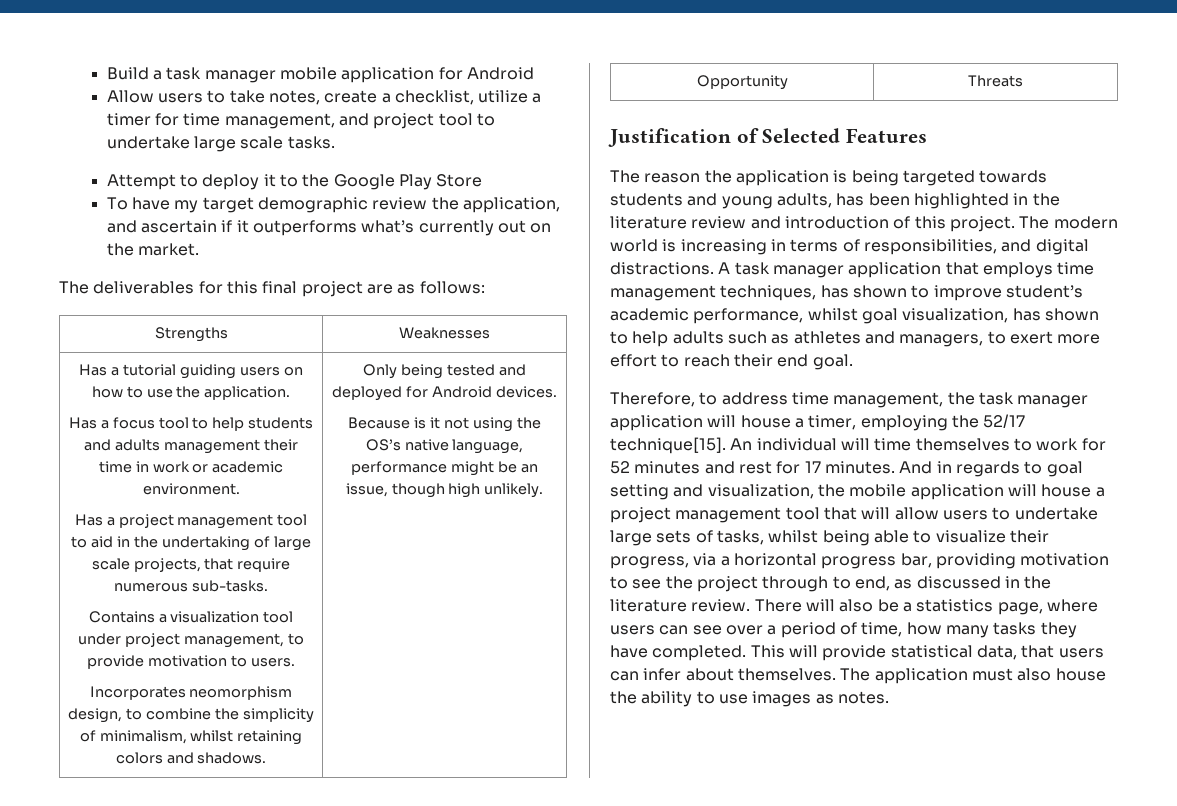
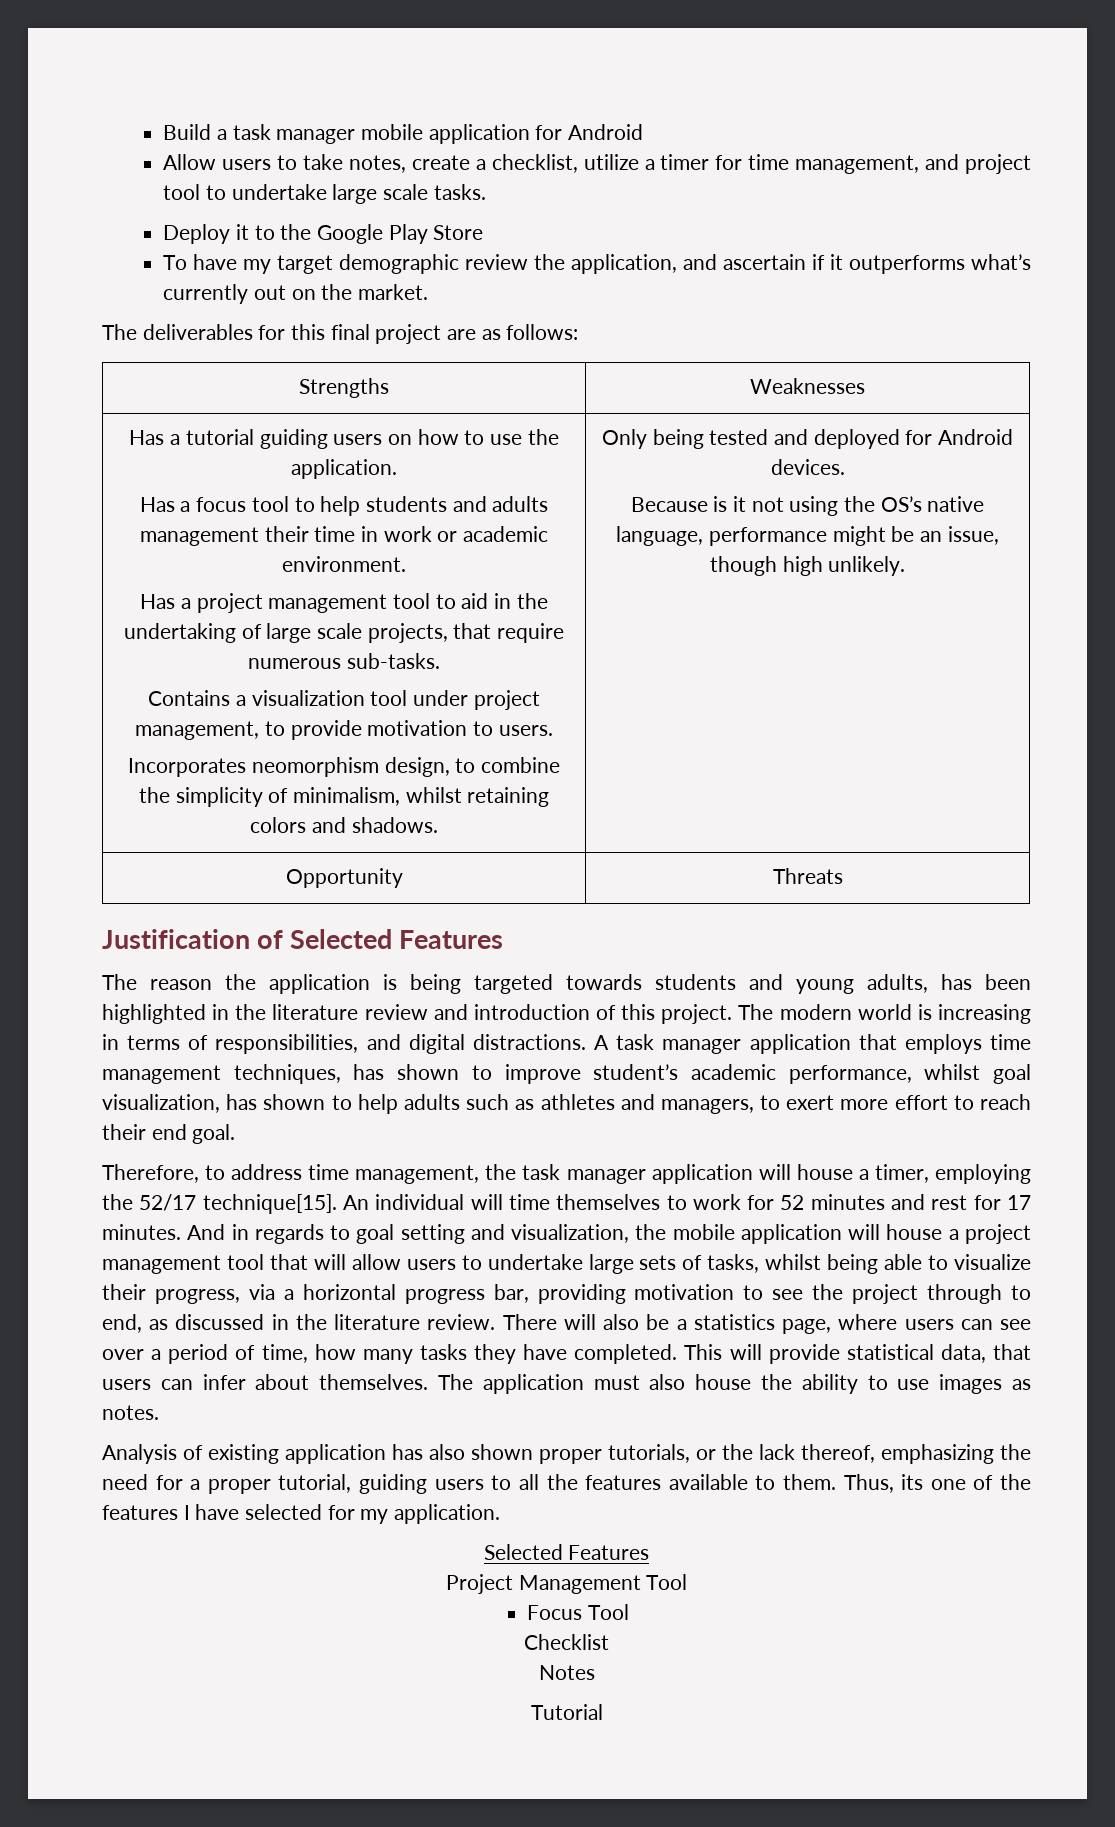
- Attempt to deploy it to the Google Play Store
+ Deploy it to the Google Play Store
+ Analysis of existing application has also shown proper tutorials, or the lack thereof, emphasizing the need for a proper tutorial, guiding users to all the features available to them. Thus, its one of the features I have selected for my application.
+ Selected Features
+ Project Management Tool
+ Focus Tool
+ Checklist
+ Notes
+ Tutorial

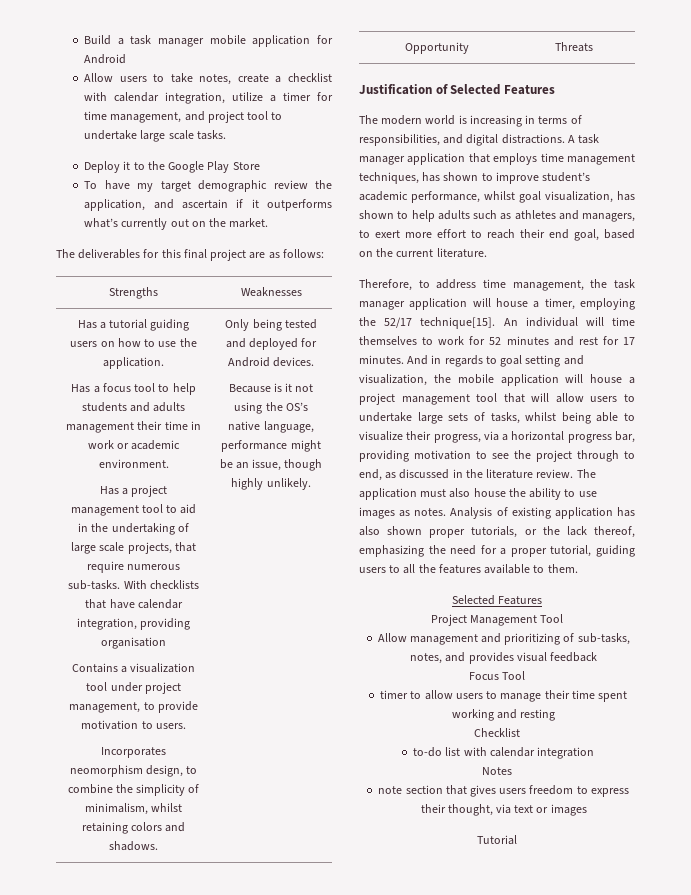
- Allow users to take notes, create a checklist, utilize a timer for time management, and project tool to undertake large scale tasks.
+ Allow users to take notes, create a checklist with calendar integration, utilize a timer for time management, and project tool to undertake large scale tasks.
+ With checklists that have calendar integration, providing organisation
- Because is it not using the OS’s native language, performance might be an issue, though high unlikely.
+ Because is it not using the OS’s native language, performance might be an issue, though highly unlikely.
- The reason the application is being targeted towards students and young adults, has been highlighted in the literature review and introduction of this project. The modern world is increasing in terms of responsibilities, and digital distractions.
+ The modern world is increasing in terms of responsibilities, and digital distractions.
- A task manager application that employs time management techniques, has shown to improve student’s academic performance, whilst goal visualization, has shown to help adults such as athletes and managers, to exert more effort to reach their end goal.
+ A task manager application that employs time management techniques, has shown to improve student’s academic performance, whilst goal visualization, has shown to help adults such as athletes and managers, to exert more effort to reach their end goal, based on the current literature.
- There will also be a statistics page, where users can see over a period of time, how many tasks they have completed. This will provide statistical data, that users can infer about themselves.
- The application must also house the ability to use images as notes.
- Analysis of existing application has also shown proper tutorials, or the lack thereof, emphasizing the need for a proper tutorial, guiding users to all the features available to them. Thus, its one of the features I have selected for my application.
+ The application must also house the ability to use images as notes. Analysis of existing application has also shown proper tutorials, or the lack thereof, emphasizing the need for a proper tutorial, guiding users to all the features available to them.
+ Allow management and prioritizing of sub-tasks, notes, and provides visual feedback
  Focus Tool
+ timer to allow users to manage their time spent working and resting
  Checklist
+ to-do list with calendar integration
  Notes
+ note section that gives users freedom to express their thought, via text or images

